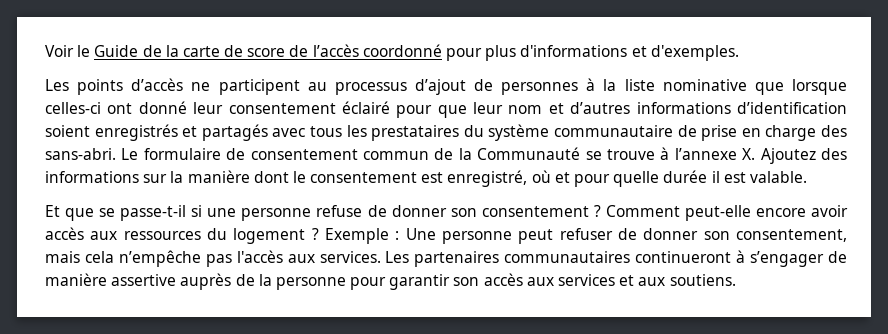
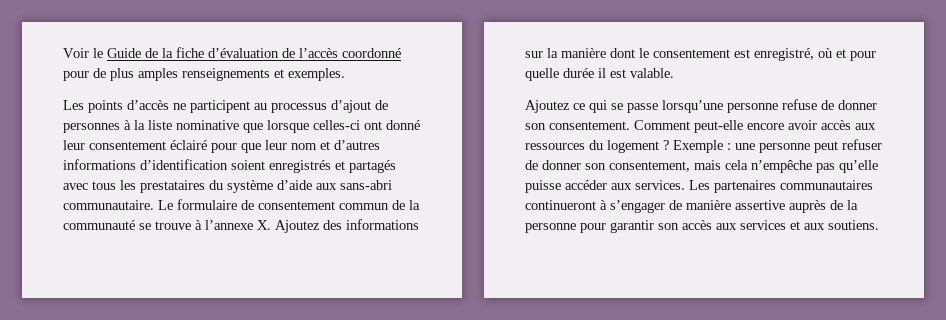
- Voir le Guide de la carte de score de l’accès coordonné pour plus d'informations et d'exemples.
+ Voir le Guide de la fiche d’évaluation de l’accès coordonné pour de plus amples renseignements et exemples.
- Les points d’accès ne participent au processus d’ajout de personnes à la liste nominative que lorsque celles-ci ont donné leur consentement éclairé pour que leur nom et d’autres informations d’identification soient enregistrés et partagés avec tous les prestataires du système communautaire de prise en charge des sans-abri.
+ Les points d’accès ne participent au processus d’ajout de personnes à la liste nominative que lorsque celles-ci ont donné leur consentement éclairé pour que leur nom et d’autres informations d’identification soient enregistrés et partagés avec tous les prestataires du système d’aide aux sans-abri communautaire.
- Le formulaire de consentement commun de la Communauté se trouve à l’annexe X. Ajoutez des informations sur la manière dont le consentement est enregistré, où et pour quelle durée il est valable.
+ Le formulaire de consentement commun de la communauté se trouve à l’annexe X. Ajoutez des informations sur la manière dont le consentement est enregistré, où et pour quelle durée il est valable.
- Et que se passe-t-il si une personne refuse de donner son consentement ?
+ Ajoutez ce qui se passe lorsqu’une personne refuse de donner son consentement.
- Exemple : Une personne peut refuser de donner son consentement, mais cela n’empêche pas l'accès aux services.
+ Exemple : une personne peut refuser de donner son consentement, mais cela n’empêche pas qu’elle puisse accéder aux services.

